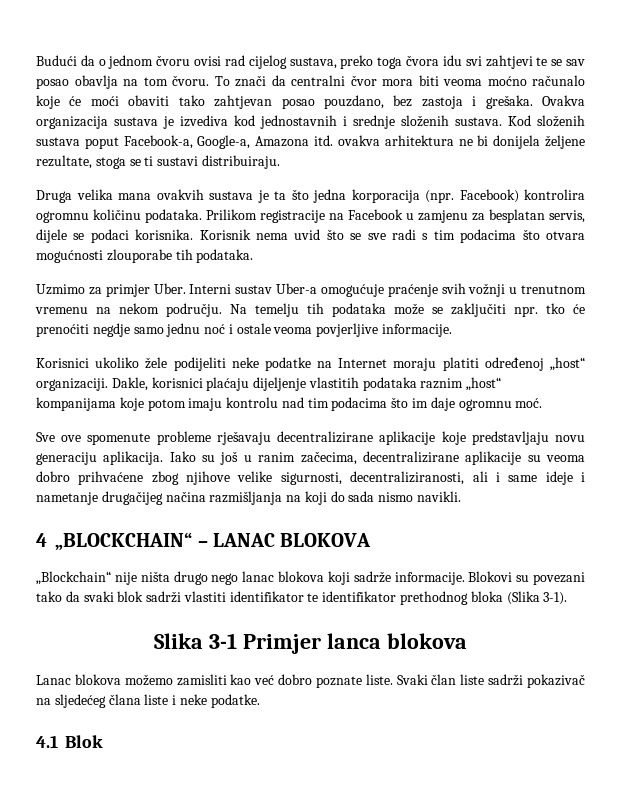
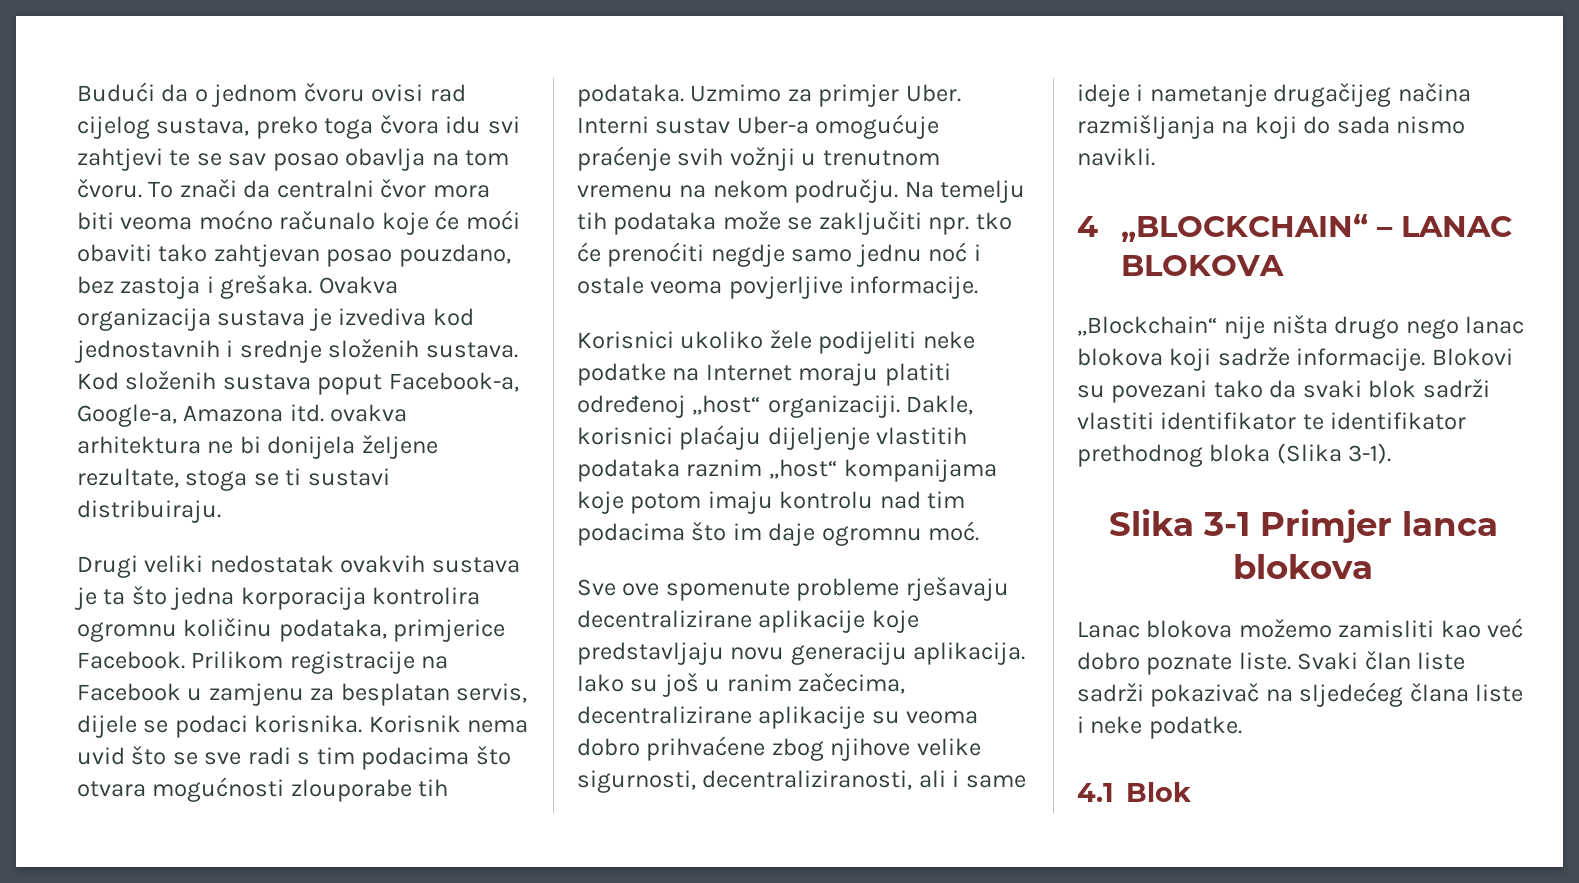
- Druga velika mana ovakvih sustava je ta što jedna korporacija (npr. Facebook) kontrolira ogromnu količinu podataka.
+ Drugi veliki nedostatak ovakvih sustava je ta što jedna korporacija kontrolira ogromnu količinu podataka, primjerice Facebook.
- Korisnik nema uvid što se sve radi s tim podacima što otvara mogućnosti zlouporabe tih podataka.
- Uzmimo za primjer Uber.
+ Korisnik nema uvid što se sve radi s tim podacima što otvara mogućnosti zlouporabe tih podataka. Uzmimo za primjer Uber.

